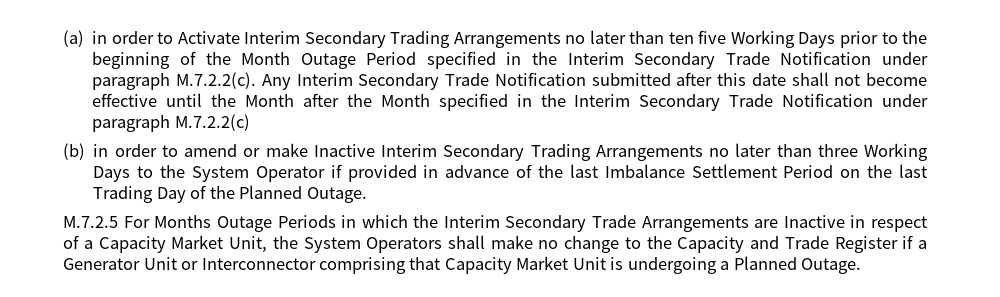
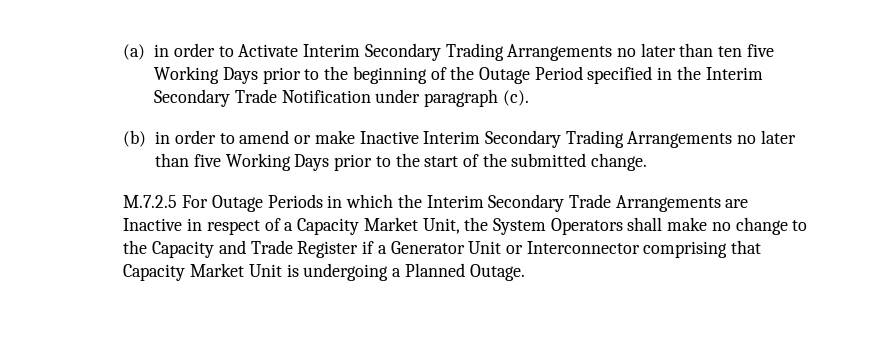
- (a) in order to Activate Interim Secondary Trading Arrangements no later than ten five Working Days prior to the beginning of the Month Outage Period specified in the Interim Secondary Trade Notification under paragraph M.7.2.2(c). Any Interim Secondary Trade Notification submitted after this date shall not become effective until the Month after the Month specified in the Interim Secondary Trade Notification under paragraph M.7.2.2(c)
+ (a) in order to Activate Interim Secondary Trading Arrangements no later than ten five Working Days prior to the beginning of the Outage Period specified in the Interim Secondary Trade Notification under paragraph (c).
- (b) in order to amend or make Inactive Interim Secondary Trading Arrangements no later than three Working Days to the System Operator if provided in advance of the last Imbalance Settlement Period on the last Trading Day of the Planned Outage.
+ (b) in order to amend or make Inactive Interim Secondary Trading Arrangements no later than five Working Days prior to the start of the submitted change.
- M.7.2.5 For Months Outage Periods in which the Interim Secondary Trade Arrangements are Inactive in respect of a Capacity Market Unit, the System Operators shall make no change to the Capacity and Trade Register if a Generator Unit or Interconnector comprising that Capacity Market Unit is undergoing a Planned Outage.
+ M.7.2.5 For Outage Periods in which the Interim Secondary Trade Arrangements are Inactive in respect of a Capacity Market Unit, the System Operators shall make no change to the Capacity and Trade Register if a Generator Unit or Interconnector comprising that Capacity Market Unit is undergoing a Planned Outage.

